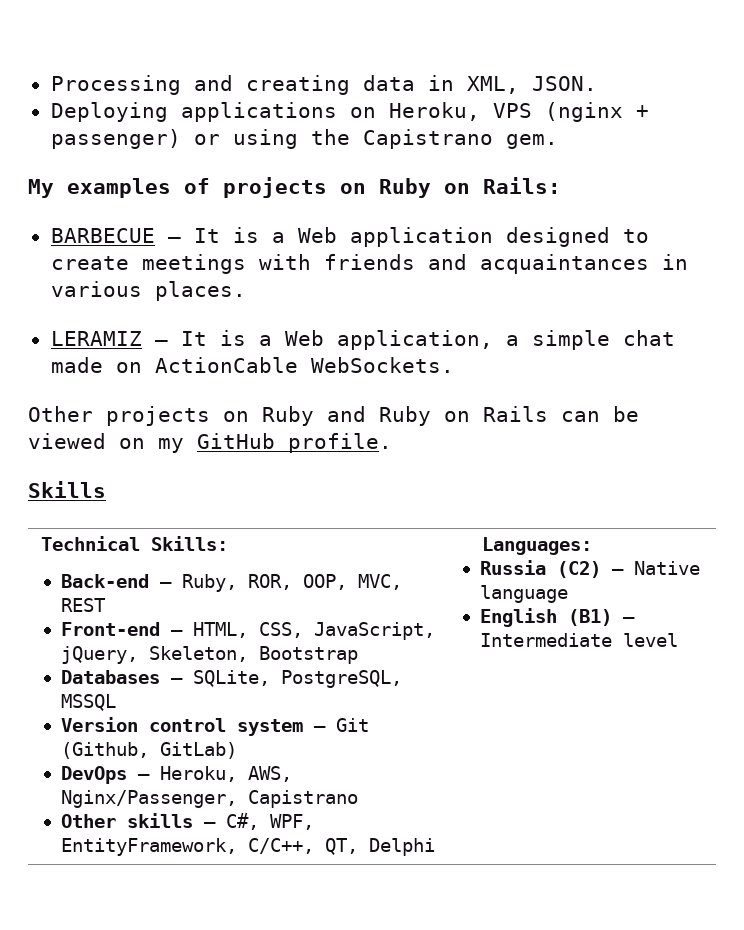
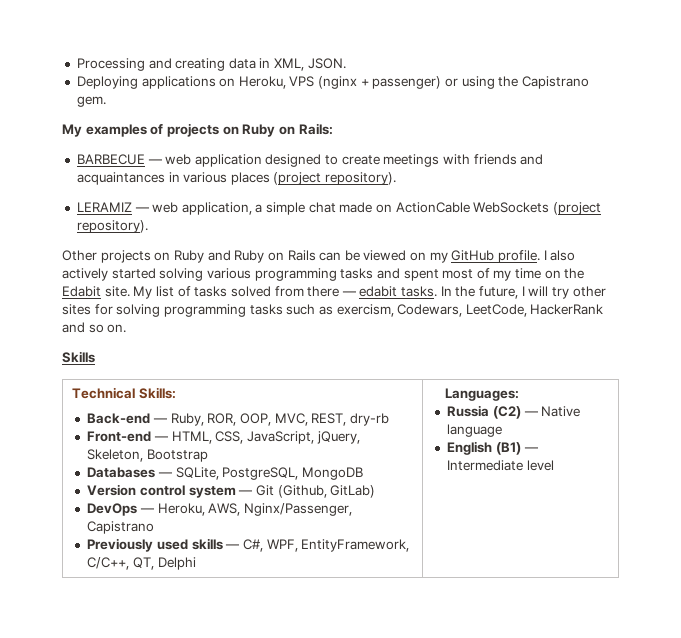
- BARBECUE — It is a Web application designed to create meetings with friends and acquaintances in various places.
+ BARBECUE — web application designed to create meetings with friends and acquaintances in various places (project repository).
- LERAMIZ — It is a Web application, a simple chat made on ActionCable WebSockets.
+ LERAMIZ — web application, a simple chat made on ActionCable WebSockets (project repository).
+ I also actively started solving various programming tasks and spent most of my time on the Edabit site. My list of tasks solved from there — edabit tasks. In the future, I will try other sites for solving programming tasks such as exercism, Codewars, LeetCode, HackerRank and so on.
- Back-end – Ruby, ROR, OOP, MVC, REST
+ Back-end — Ruby, ROR, OOP, MVC, REST, dry-rb
- Front-end – HTML, CSS, JavaScript, jQuery, Skeleton, Bootstrap
+ Front-end — HTML, CSS, JavaScript, jQuery, Skeleton, Bootstrap
- Databases — SQLite, PostgreSQL, MSSQL
+ Databases — SQLite, PostgreSQL, MongoDB
- Other skills — C#, WPF, EntityFramework, C/C++, QT, Delphi
+ Previously used skills — C#, WPF, EntityFramework, C/C++, QT, Delphi
- Russia (C2) – Native language
+ Russia (C2) — Native language
- English (B1) – Intermediate level
+ English (B1) — Intermediate level

